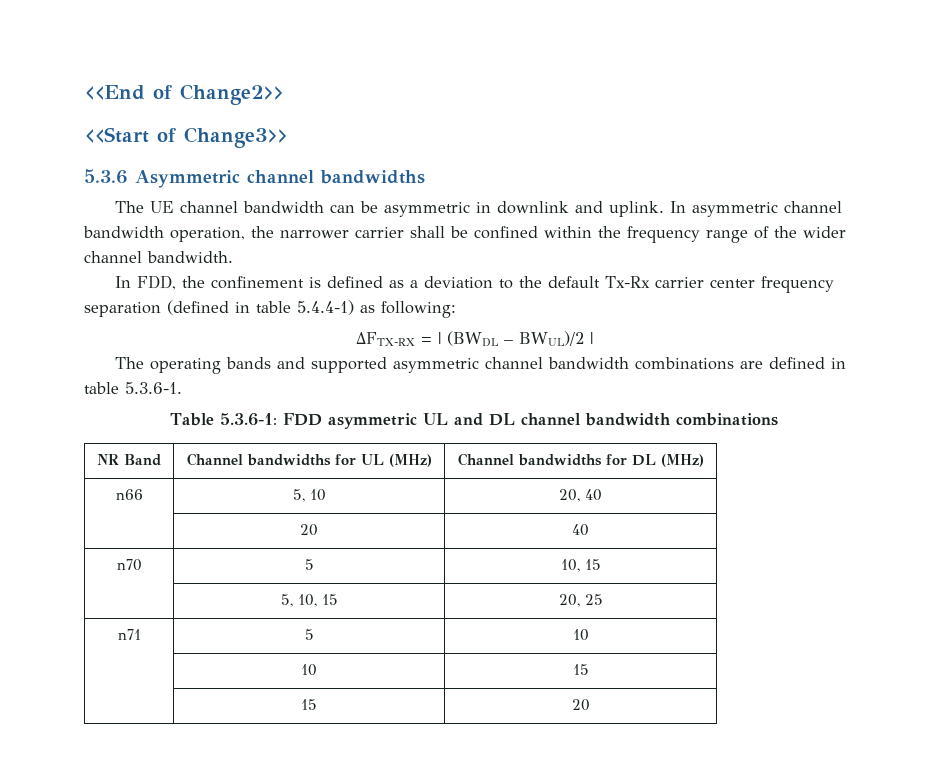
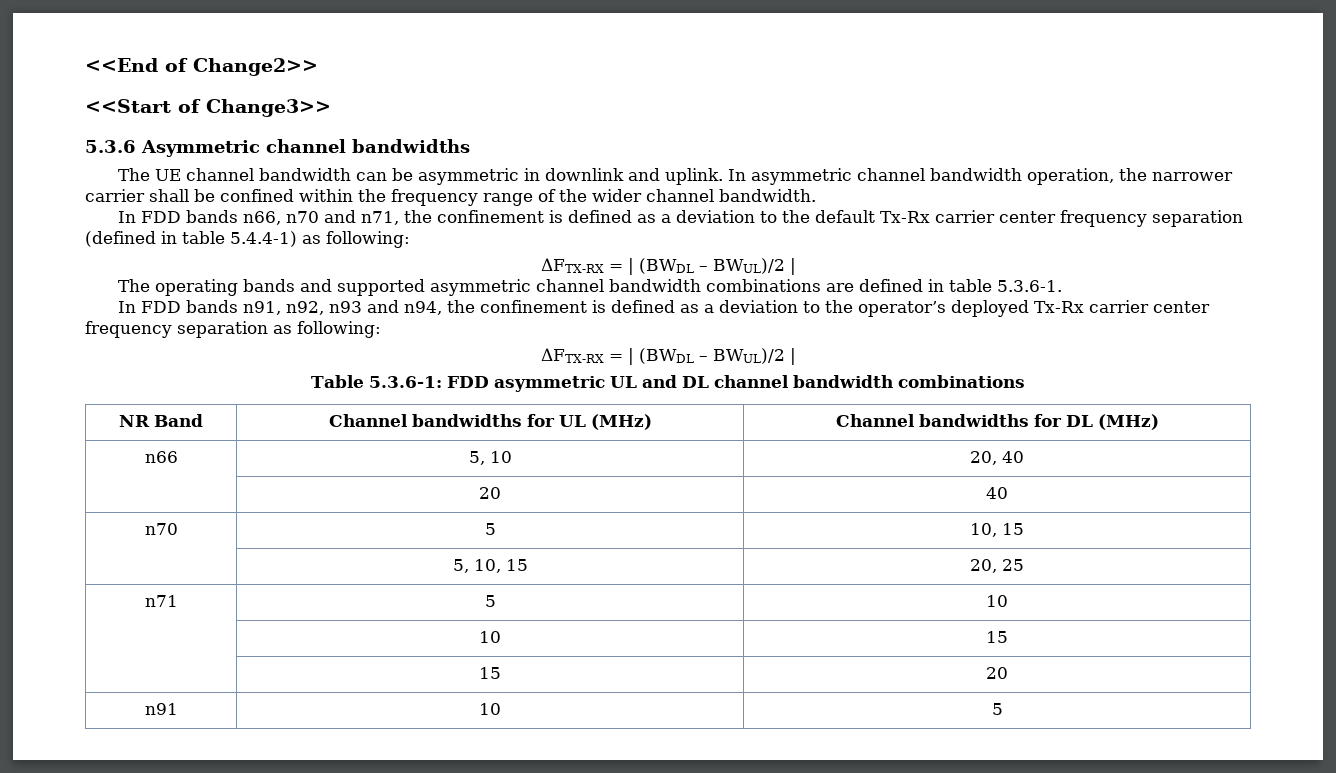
- In FDD, the confinement is defined as a deviation to the default Tx-Rx carrier center frequency separation (defined in table 5.4.4-1) as following:
+ In FDD bands n66, n70 and n71, the confinement is defined as a deviation to the default Tx-Rx carrier center frequency separation (defined in table 5.4.4-1) as following:
+ In FDD bands n91, n92, n93 and n94, the confinement is defined as a deviation to the operator’s deployed Tx-Rx carrier center frequency separation as following:
+ ΔFTX-RX = | (BWDL – BWUL)/2 |
+ n91 | 10 | 5

